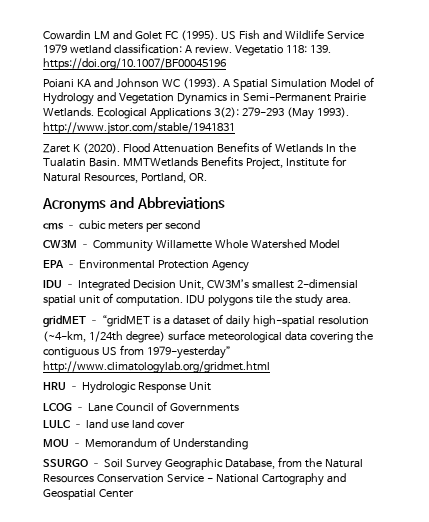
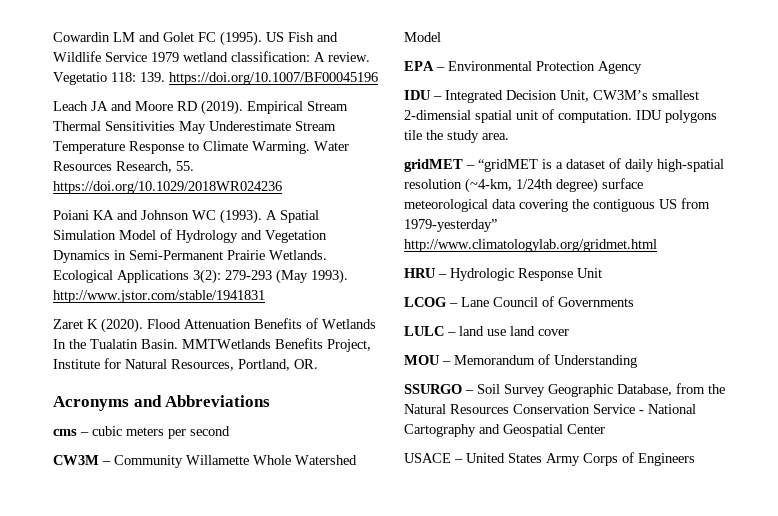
+ Leach JA and Moore RD (2019). Empirical Stream Thermal Sensitivities May Underestimate Stream Temperature Response to Climate Warming. Water Resources Research, 55. https://doi.org/10.1029/2018WR024236
+ USACE – United States Army Corps of Engineers

